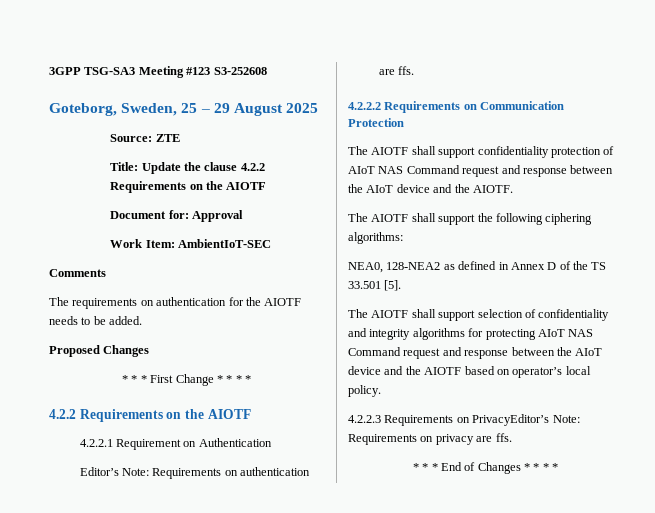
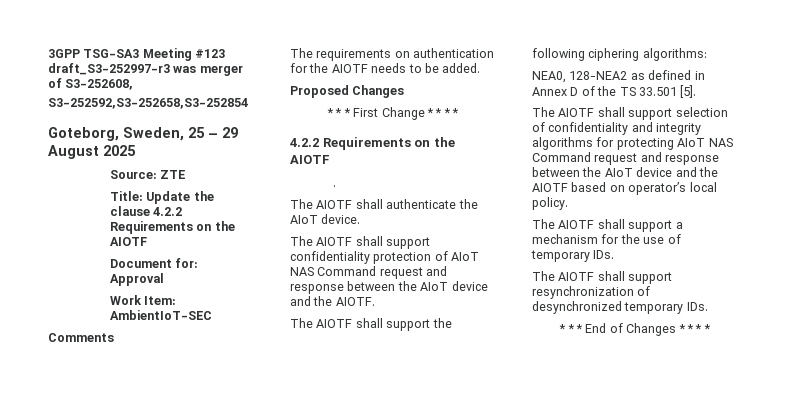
- 3GPP TSG-SA3 Meeting #123 S3-252608
+ 3GPP TSG-SA3 Meeting #123 draft_S3-252997-r3 was merger of S3-252608,
+ S3-252592,S3-252658,S3-252854
- 4.2.2.1 Requirement on Authentication
- Editor’s Note: Requirements on authentication are ffs.
- 4.2.2.2 Requirements on Communication Protection
+ .
+ The AIOTF shall authenticate the AIoT device.
- 4.2.2.3 Requirements on PrivacyEditor’s Note: Requirements on privacy are ffs.
+ The AIOTF shall support a mechanism for the use of temporary IDs.
+ The AIOTF shall support resynchronization of desynchronized temporary IDs.

